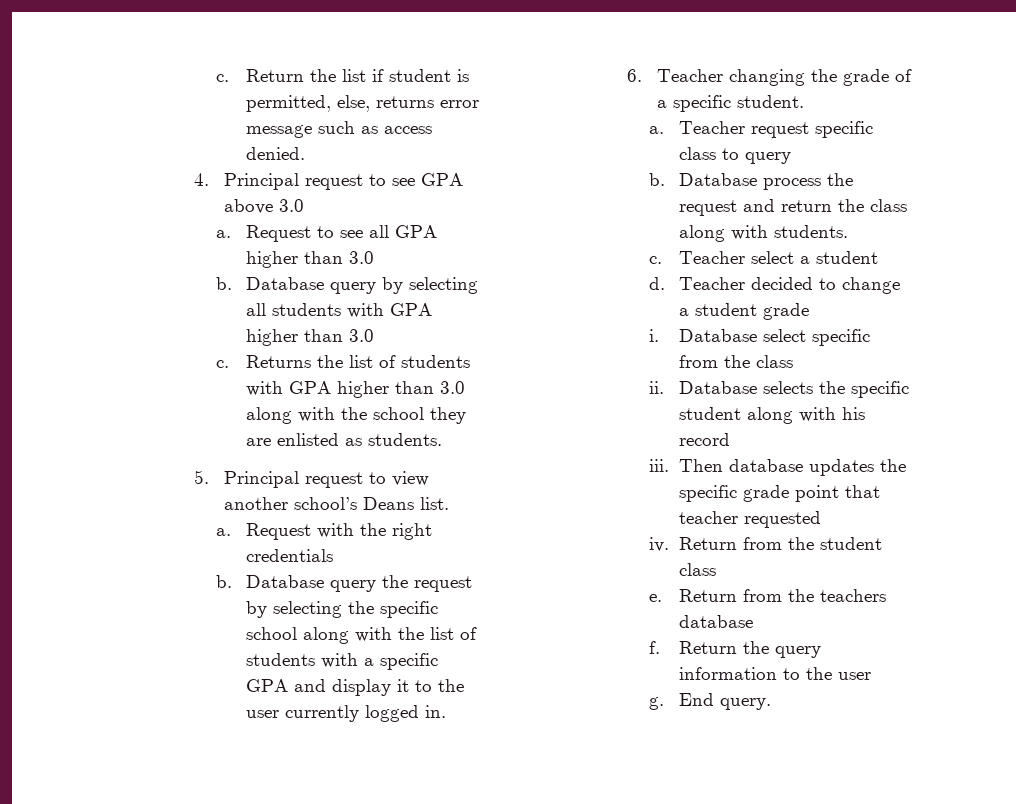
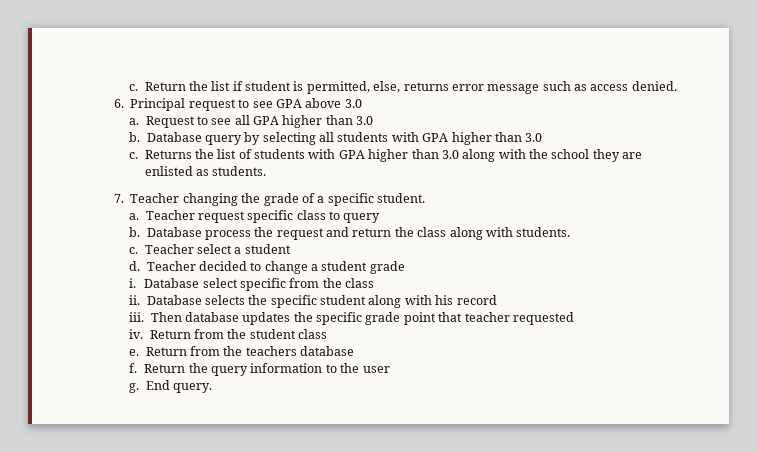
- 4. Principal request to see GPA above 3.0
+ 6. Principal request to see GPA above 3.0
- 5. Principal request to view another school’s Deans list.
- a. Request with the right credentials
- b. Database query the request by selecting the specific school along with the list of students with a specific GPA and display it to the user currently logged in.
- 6. Teacher changing the grade of a specific student.
+ 7. Teacher changing the grade of a specific student.

